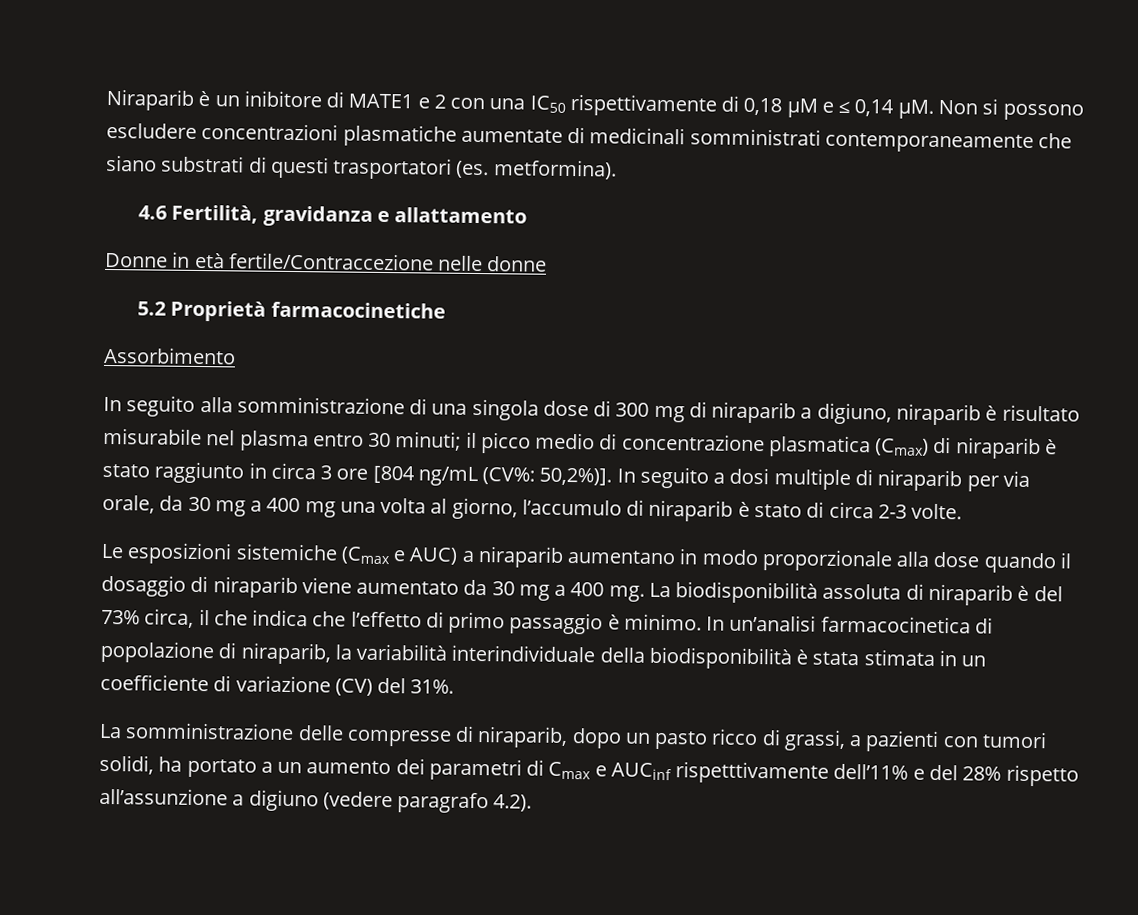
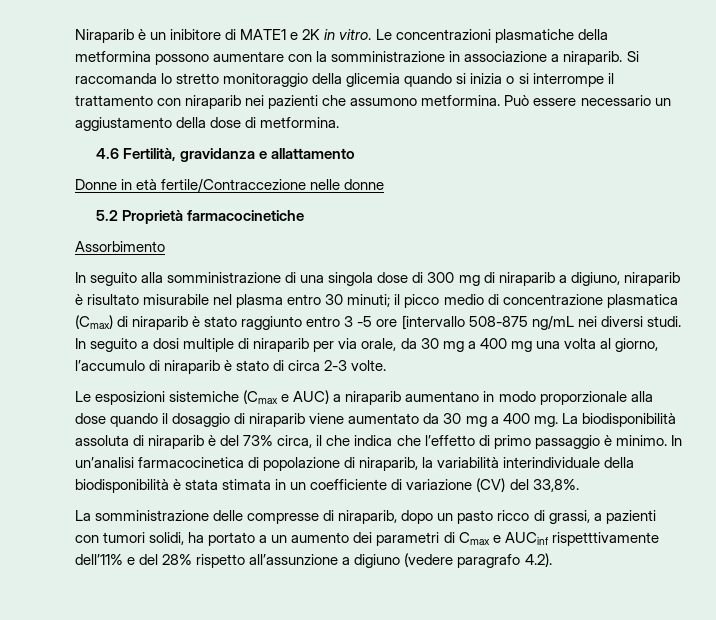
- Niraparib è un inibitore di MATE1 e 2 con una IC50 rispettivamente di 0,18 µM e ≤ 0,14 µM. Non si possono escludere concentrazioni plasmatiche aumentate di medicinali somministrati contemporaneamente che siano substrati di questi trasportatori (es. metformina).
+ Niraparib è un inibitore di MATE1 e 2K in vitro. Le concentrazioni plasmatiche della metformina possono aumentare con la somministrazione in associazione a niraparib. Si raccomanda lo stretto monitoraggio della glicemia quando si inizia o si interrompe il trattamento con niraparib nei pazienti che assumono metformina. Può essere necessario un aggiustamento della dose di metformina.
- In seguito alla somministrazione di una singola dose di 300 mg di niraparib a digiuno, niraparib è risultato misurabile nel plasma entro 30 minuti; il picco medio di concentrazione plasmatica (Cmax) di niraparib è stato raggiunto in circa 3 ore [804 ng/mL (CV%: 50,2%)].
+ In seguito alla somministrazione di una singola dose di 300 mg di niraparib a digiuno, niraparib è risultato misurabile nel plasma entro 30 minuti; il picco medio di concentrazione plasmatica (Cmax) di niraparib è stato raggiunto entro 3 -5 ore [intervallo 508-875 ng/mL nei diversi studi.
- In un’analisi farmacocinetica di popolazione di niraparib, la variabilità interindividuale della biodisponibilità è stata stimata in un coefficiente di variazione (CV) del 31%.
+ In un’analisi farmacocinetica di popolazione di niraparib, la variabilità interindividuale della biodisponibilità è stata stimata in un coefficiente di variazione (CV) del 33,8%.

